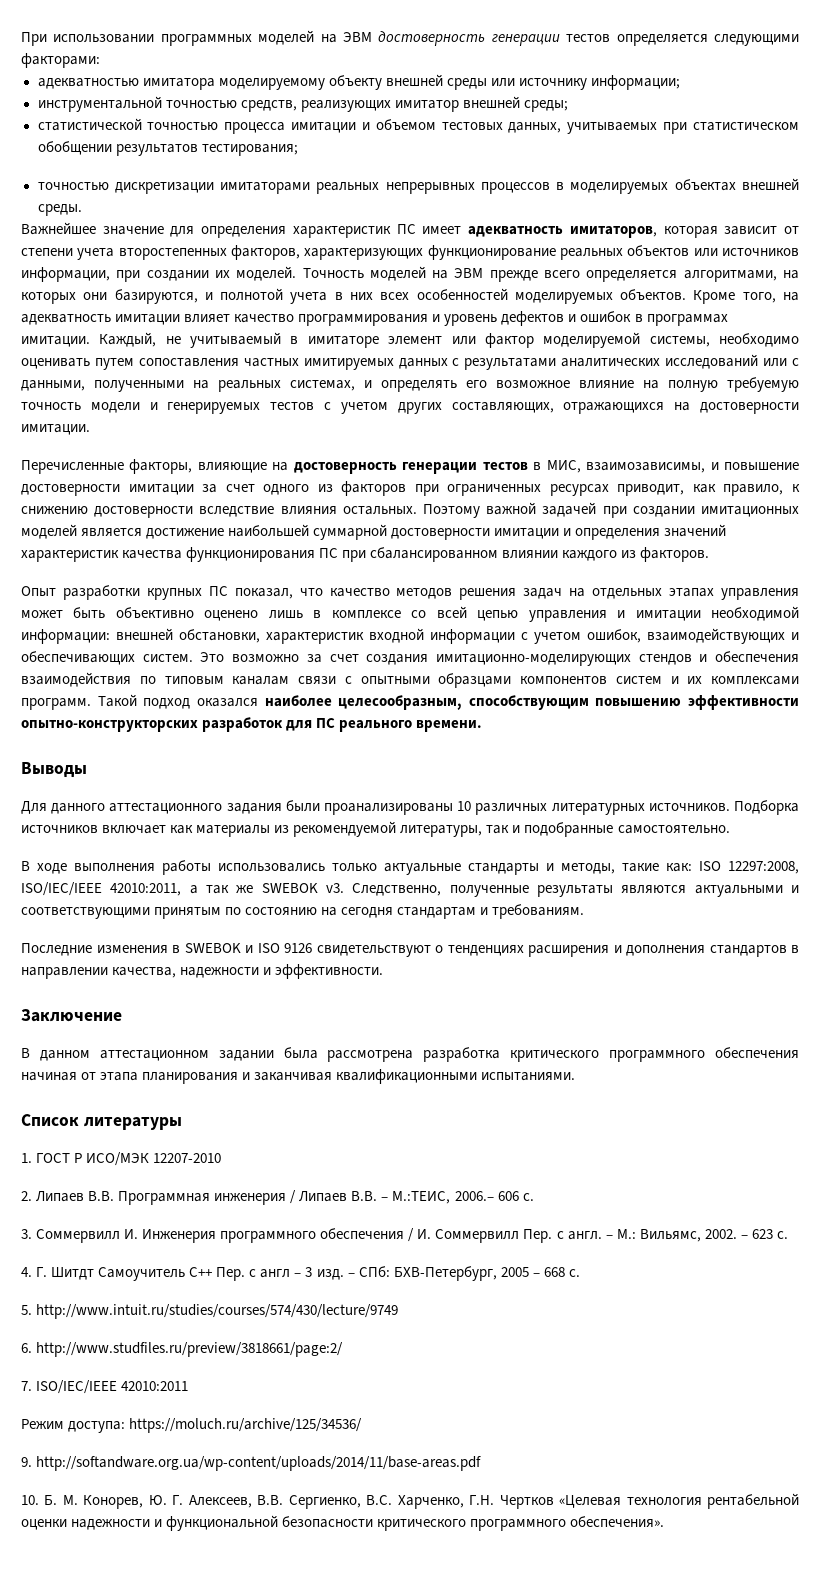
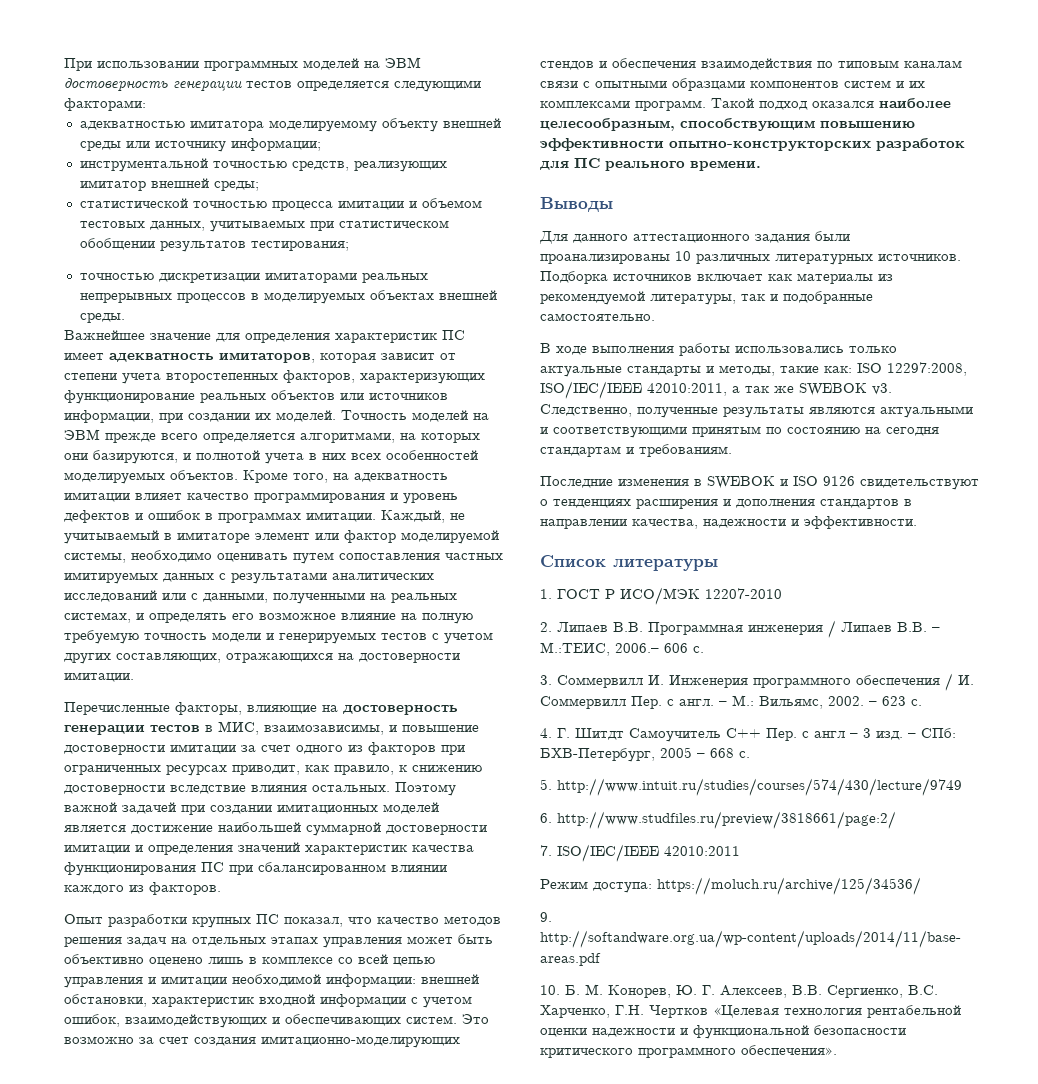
- Заключение
- В данном аттестационном задании была рассмотрена разработка критического программного обеспечения начиная от этапа планирования и заканчивая квалификационными испытаниями.

